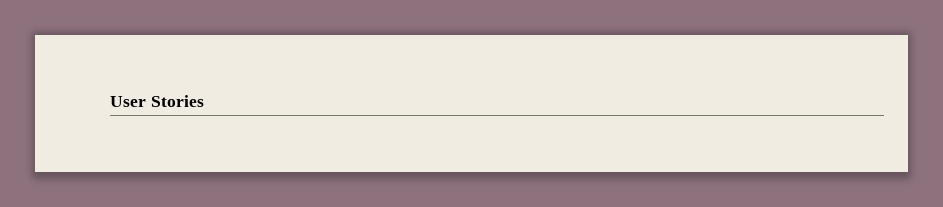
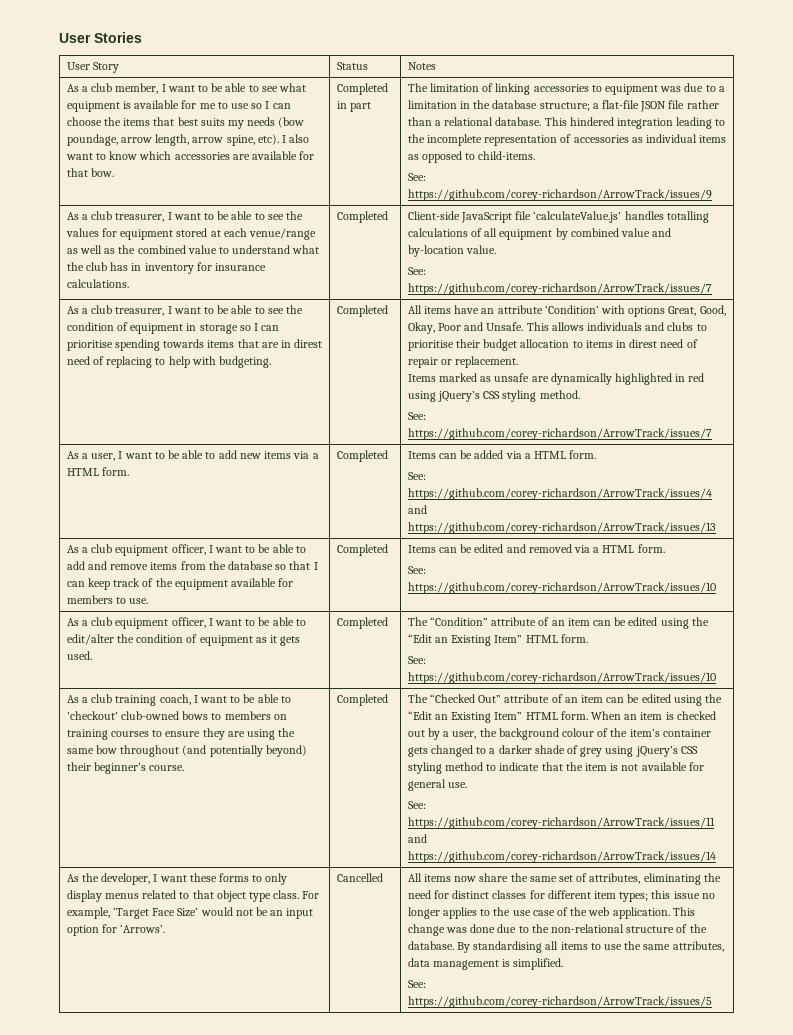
+ User Story | Status | Notes
+ As a club member, I want to be able to see what equipment is available for me to use so I can choose the items that best suits my needs (bow poundage, arrow length, arrow spine, etc). I also want to know which accessories are available for that bow. | Completed in part | The limitation of linking accessories to equipment was due to a limitation in the database structure; a flat-file JSON file rather than a relational database. This hindered integration leading to the incomplete representation of accessories as individual items as opposed to child-items.
+ See: https://github.com/corey-richardson/ArrowTrack/issues/9
+ As a club treasurer, I want to be able to see the values for equipment stored at each venue/range as well as the combined value to understand what the club has in inventory for insurance calculations. | Completed | Client-side JavaScript file ‘calculateValue.js’ handles totalling calculations of all equipment by combined value and by-location value.
+ See: https://github.com/corey-richardson/ArrowTrack/issues/7
+ As a club treasurer, I want to be able to see the condition of equipment in storage so I can prioritise spending towards items that are in direst need of replacing to help with budgeting. | Completed | All items have an attribute ‘Condition’ with options Great, Good, Okay, Poor and Unsafe. This allows individuals and clubs to prioritise their budget allocation to items in direst need of repair or replacement.
+ Items marked as unsafe are dynamically highlighted in red using jQuery’s CSS styling method.
+ See: https://github.com/corey-richardson/ArrowTrack/issues/7
+ As a user, I want to be able to add new items via a HTML form. | Completed | Items can be added via a HTML form.
+ See: https://github.com/corey-richardson/ArrowTrack/issues/4 and https://github.com/corey-richardson/ArrowTrack/issues/13
+ As a club equipment officer, I want to be able to add and remove items from the database so that I can keep track of the equipment available for members to use. | Completed | Items can be edited and removed via a HTML form.
+ See: https://github.com/corey-richardson/ArrowTrack/issues/10
+ As a club equipment officer, I want to be able to edit/alter the condition of equipment as it gets used. | Completed | The “Condition” attribute of an item can be edited using the “Edit an Existing Item” HTML form.
+ See: https://github.com/corey-richardson/ArrowTrack/issues/10
+ As a club training coach, I want to be able to 'checkout' club-owned bows to members on training courses to ensure they are using the same bow throughout (and potentially beyond) their beginner’s course. | Completed | The “Checked Out” attribute of an item can be edited using the “Edit an Existing Item” HTML form. When an item is checked out by a user, the background colour of the item’s container gets changed to a darker shade of grey using jQuery’s CSS styling method to indicate that the item is not available for general use.
+ See: https://github.com/corey-richardson/ArrowTrack/issues/11 and https://github.com/corey-richardson/ArrowTrack/issues/14
+ As the developer, I want these forms to only display menus related to that object type class. For example, ‘Target Face Size’ would not be an input option for ‘Arrows’. | Cancelled | All items now share the same set of attributes, eliminating the need for distinct classes for different item types; this issue no longer applies to the use case of the web application. This change was done due to the non-relational structure of the database. By standardising all items to use the same attributes, data management is simplified.
+ See: https://github.com/corey-richardson/ArrowTrack/issues/5

